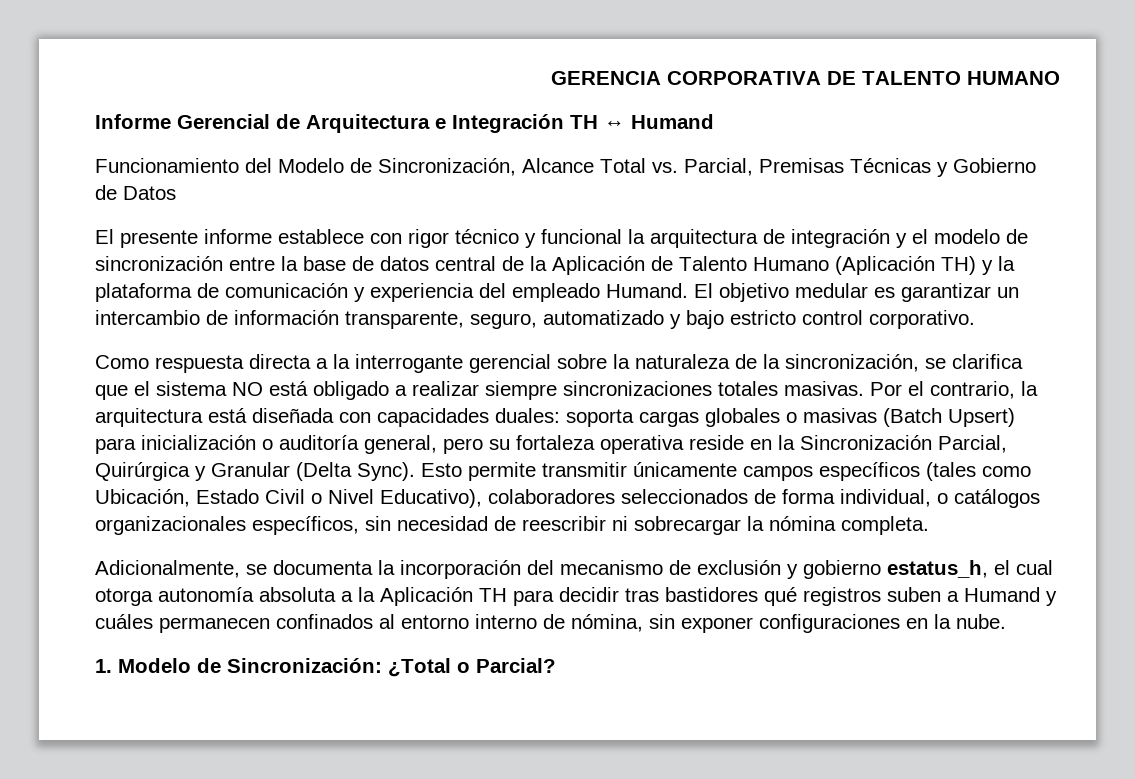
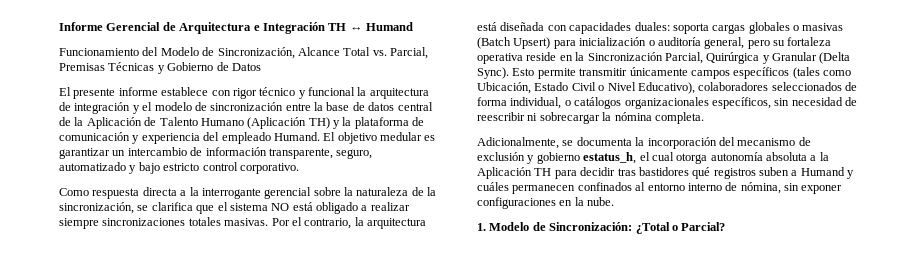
- GERENCIA CORPORATIVA DE TALENTO HUMANO

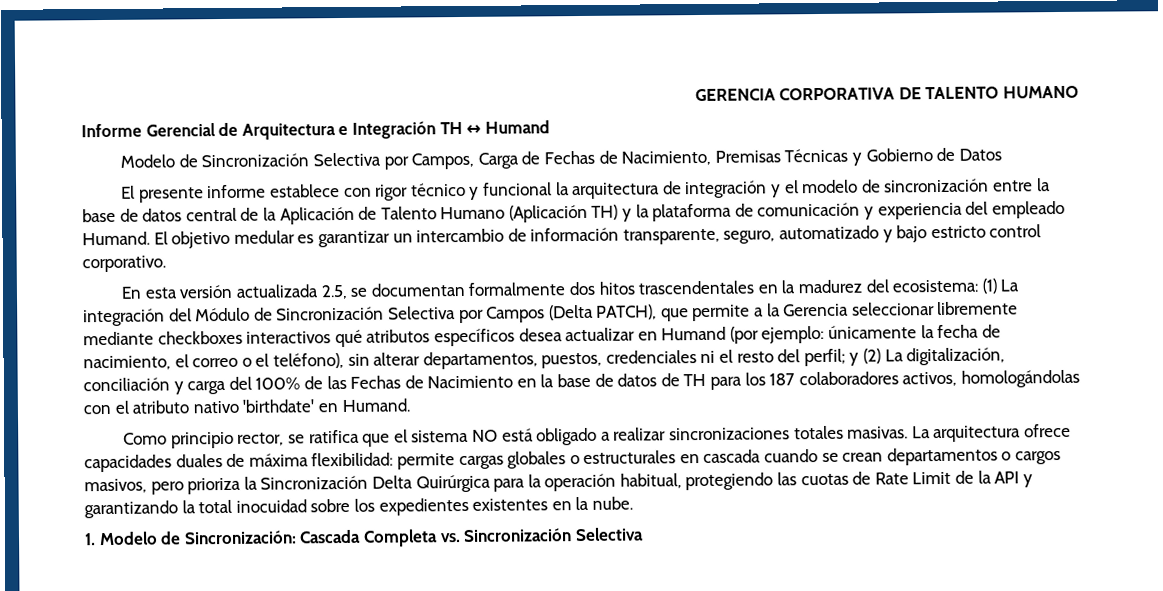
+ GERENCIA CORPORATIVA DE TALENTO HUMANO
- Funcionamiento del Modelo de Sincronización, Alcance Total vs. Parcial, Premisas Técnicas y Gobierno de Datos
+ Modelo de Sincronización Selectiva por Campos, Carga de Fechas de Nacimiento, Premisas Técnicas y Gobierno de Datos
- Como respuesta directa a la interrogante gerencial sobre la naturaleza de la sincronización, se clarifica que el sistema NO está obligado a realizar siempre sincronizaciones totales masivas.
+ En esta versión actualizada 2.5, se documentan formalmente dos hitos trascendentales en la madurez del ecosistema: (1) La integración del Módulo de Sincronización Selectiva por Campos (Delta PATCH), que permite a la Gerencia seleccionar libremente mediante checkboxes interactivos qué atributos específicos desea actualizar en Humand (por ejemplo: únicamente la fecha de nacimiento, el correo o el teléfono), sin alterar departamentos, puestos, credenciales ni el resto del perfil; y (2) La digitalización, conciliación y carga del 100% de las Fechas de Nacimiento en la base de datos de TH para los 187 colaboradores activos, homologándolas con el atributo nativo 'birthdate' en Humand.
+ Como principio rector, se ratifica que el sistema NO está obligado a realizar sincronizaciones totales masivas.
- Por el contrario, la arquitectura está diseñada con capacidades duales: soporta cargas globales o masivas (Batch Upsert) para inicialización o auditoría general, pero su fortaleza operativa reside en la Sincronización Parcial, Quirúrgica y Granular (Delta Sync). Esto permite transmitir únicamente campos específicos (tales como Ubicación, Estado Civil o Nivel Educativo), colaboradores seleccionados de forma individual, o catálogos organizacionales específicos, sin necesidad de reescribir ni sobrecargar la nómina completa.
- Adicionalmente, se documenta la incorporación del mecanismo de exclusión y gobierno estatus_h, el cual otorga autonomía absoluta a la Aplicación TH para decidir tras bastidores qué registros suben a Humand y cuáles permanecen confinados al entorno interno de nómina, sin exponer configuraciones en la nube.
+ La arquitectura ofrece capacidades duales de máxima flexibilidad: permite cargas globales o estructurales en cascada cuando se crean departamentos o cargos masivos, pero prioriza la Sincronización Delta Quirúrgica para la operación habitual, protegiendo las cuotas de Rate Limit de la API y garantizando la total inocuidad sobre los expedientes existentes en la nube.
- 1. Modelo de Sincronización: ¿Total o Parcial?
+ 1. Modelo de Sincronización: Cascada Completa vs. Sincronización Selectiva

